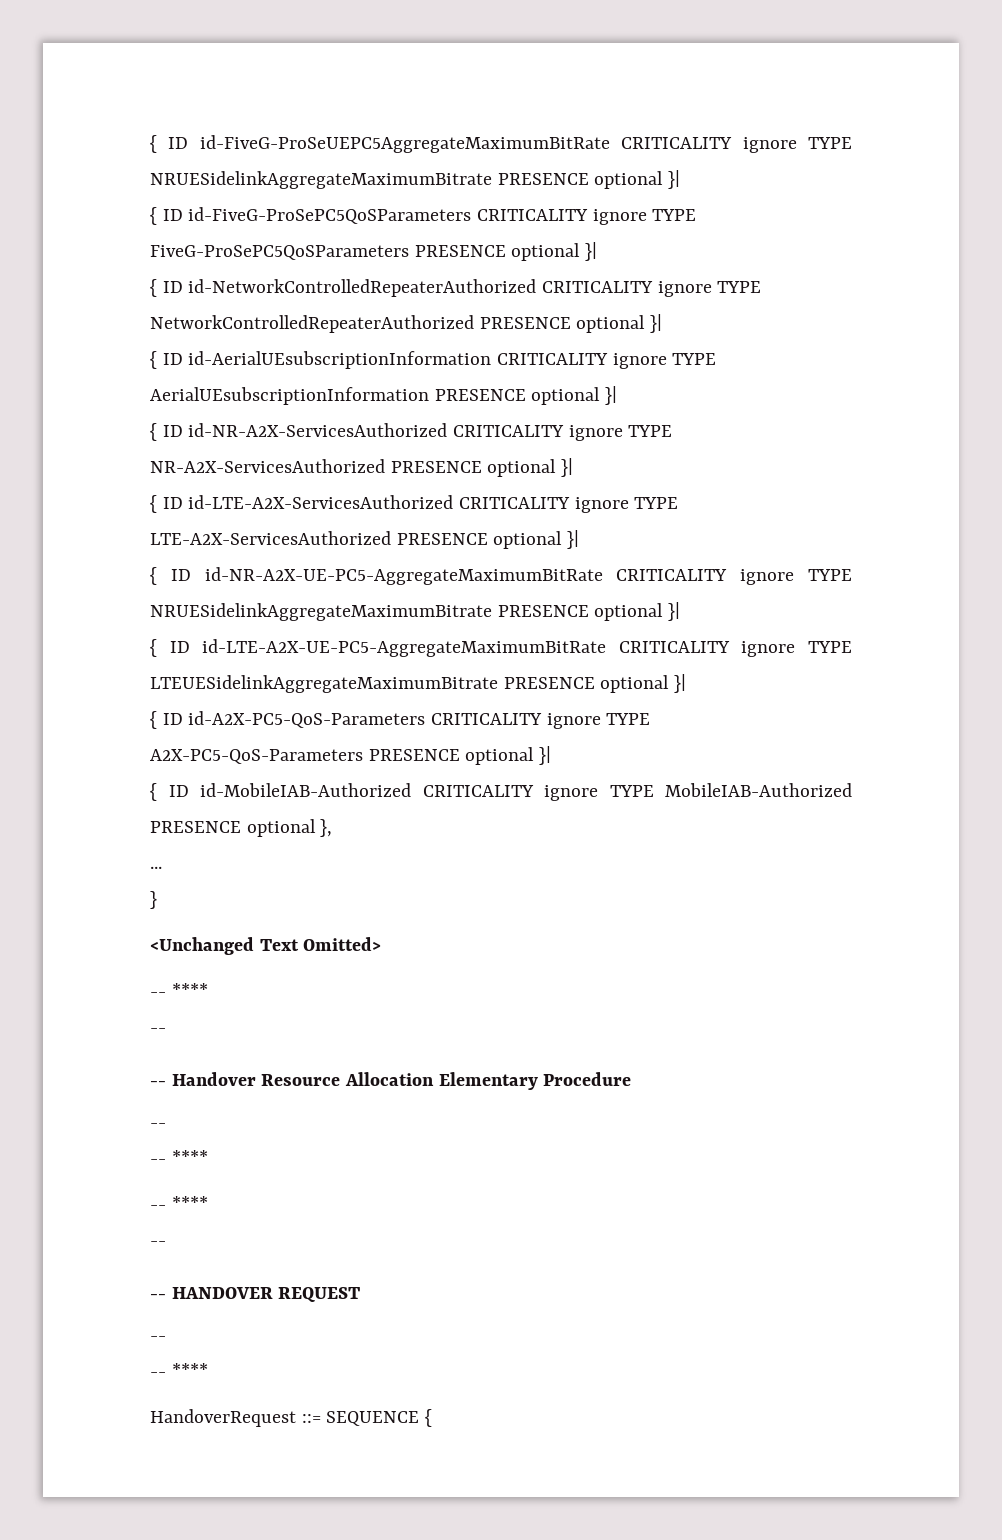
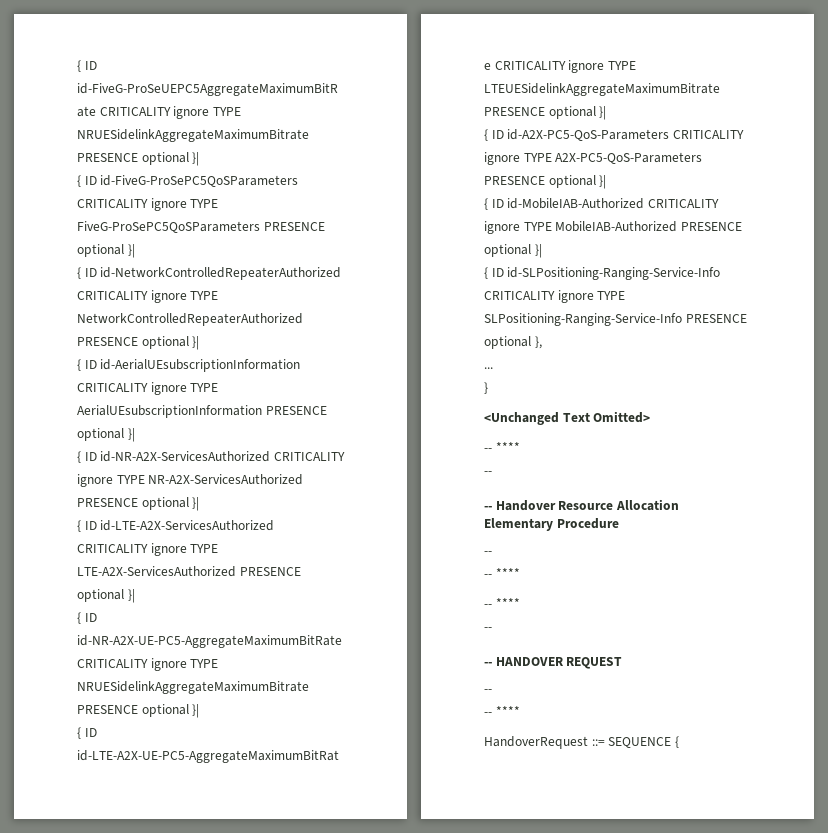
- { ID id-MobileIAB-Authorized CRITICALITY ignore TYPE MobileIAB-Authorized PRESENCE optional },
+ { ID id-MobileIAB-Authorized CRITICALITY ignore TYPE MobileIAB-Authorized PRESENCE optional }|
+ { ID id-SLPositioning-Ranging-Service-Info CRITICALITY ignore TYPE SLPositioning-Ranging-Service-Info PRESENCE optional },

